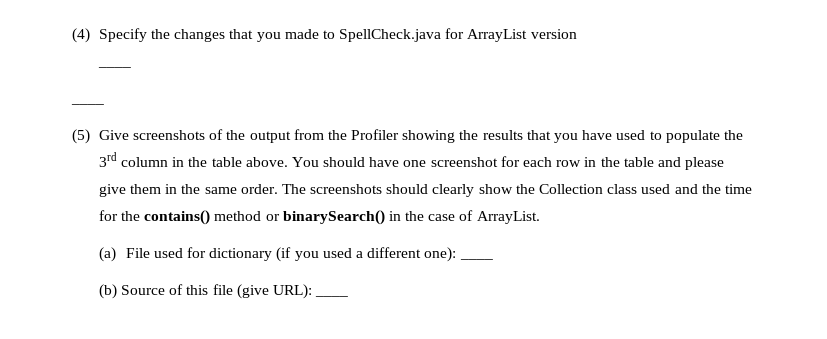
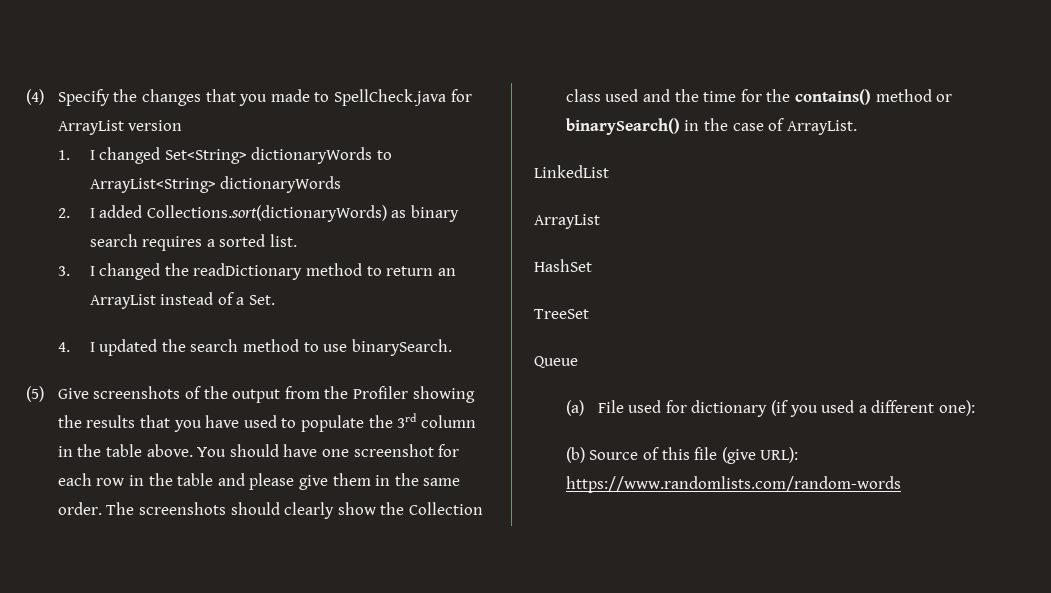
  (4) Specify the changes that you made to SpellCheck.java for ArrayList version
- ____
- ____
+ 1. I changed Set<String> dictionaryWords to ArrayList<String> dictionaryWords
+ 2. I added Collections.sort(dictionaryWords) as binary search requires a sorted list.
+ 3. I changed the readDictionary method to return an ArrayList instead of a Set.
+ 4. I updated the search method to use binarySearch.
+ LinkedList
+ ArrayList
+ HashSet
+ TreeSet
+ Queue
- (a) File used for dictionary (if you used a different one): ____
+ (a) File used for dictionary (if you used a different one):
- (b) Source of this file (give URL): ____
+ (b) Source of this file (give URL): https://www.randomlists.com/random-words

